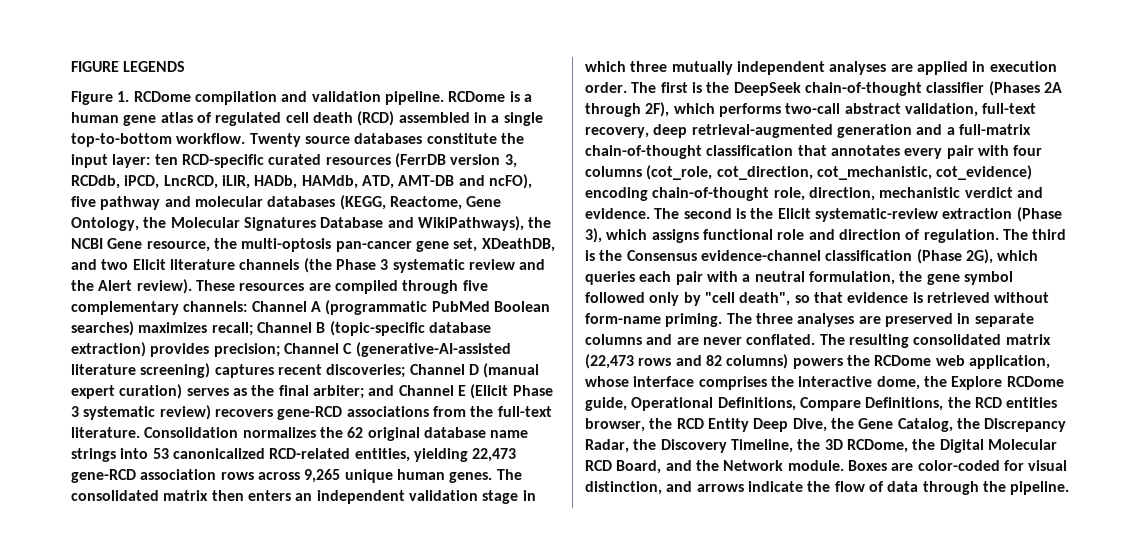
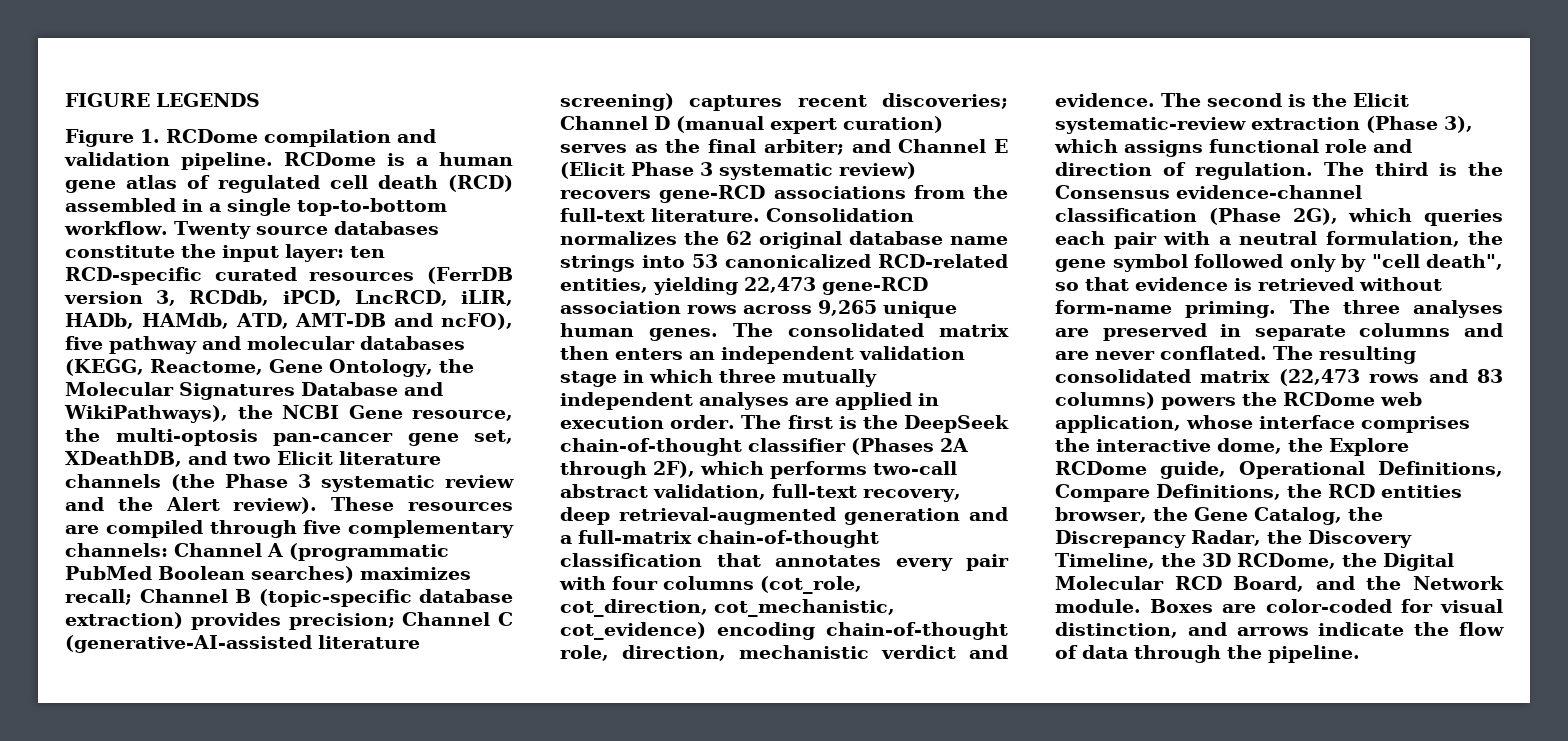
- The resulting consolidated matrix (22,473 rows and 82 columns) powers the RCDome web application, whose interface comprises the interactive dome, the Explore RCDome guide, Operational Definitions, Compare Definitions, the RCD entities browser, the RCD Entity Deep Dive, the Gene Catalog, the Discrepancy Radar, the Discovery Timeline, the 3D RCDome, the Digital Molecular RCD Board, and the Network module.
+ The resulting consolidated matrix (22,473 rows and 83 columns) powers the RCDome web application, whose interface comprises the interactive dome, the Explore RCDome guide, Operational Definitions, Compare Definitions, the RCD entities browser, the Gene Catalog, the Discrepancy Radar, the Discovery Timeline, the 3D RCDome, the Digital Molecular RCD Board, and the Network module.

